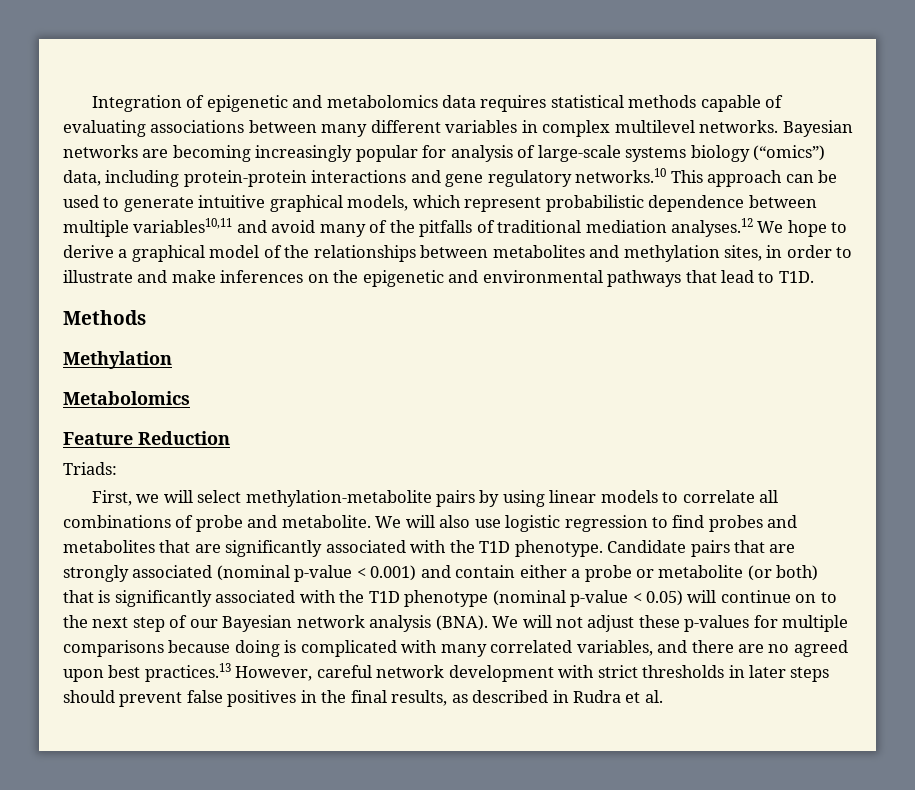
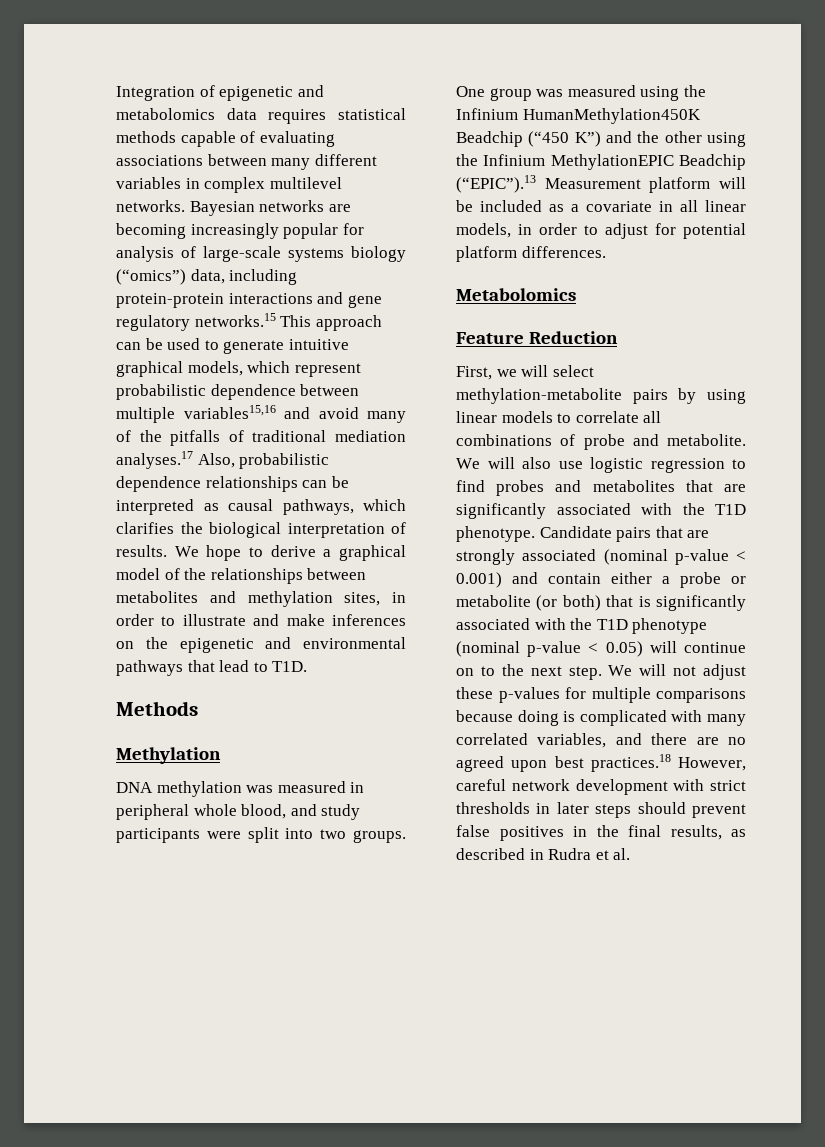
- Bayesian networks are becoming increasingly popular for analysis of large-scale systems biology (“omics”) data, including protein-protein interactions and gene regulatory networks.10 This approach can be used to generate intuitive graphical models, which represent probabilistic dependence between multiple variables10,11 and avoid many of the pitfalls of traditional mediation analyses.12 We hope to derive a graphical model of the relationships between metabolites and methylation sites, in order to illustrate and make inferences on the epigenetic and environmental pathways that lead to T1D.
+ Bayesian networks are becoming increasingly popular for analysis of large-scale systems biology (“omics”) data, including protein-protein interactions and gene regulatory networks.15 This approach can be used to generate intuitive graphical models, which represent probabilistic dependence between multiple variables15,16 and avoid many of the pitfalls of traditional mediation analyses.17 Also, probabilistic dependence relationships can be interpreted as causal pathways, which clarifies the biological interpretation of results. We hope to derive a graphical model of the relationships between metabolites and methylation sites, in order to illustrate and make inferences on the epigenetic and environmental pathways that lead to T1D.
+ DNA methylation was measured in peripheral whole blood, and study participants were split into two groups. One group was measured using the Infinium HumanMethylation450K Beadchip (“450 K”) and the other using the Infinium MethylationEPIC Beadchip (“EPIC”).13 Measurement platform will be included as a covariate in all linear models, in order to adjust for potential platform differences.
- Triads:
- Candidate pairs that are strongly associated (nominal p-value < 0.001) and contain either a probe or metabolite (or both) that is significantly associated with the T1D phenotype (nominal p-value < 0.05) will continue on to the next step of our Bayesian network analysis (BNA).
+ Candidate pairs that are strongly associated (nominal p-value < 0.001) and contain either a probe or metabolite (or both) that is significantly associated with the T1D phenotype (nominal p-value < 0.05) will continue on to the next step.
- We will not adjust these p-values for multiple comparisons because doing is complicated with many correlated variables, and there are no agreed upon best practices.13 However, careful network development with strict thresholds in later steps should prevent false positives in the final results, as described in Rudra et al.
+ We will not adjust these p-values for multiple comparisons because doing is complicated with many correlated variables, and there are no agreed upon best practices.18 However, careful network development with strict thresholds in later steps should prevent false positives in the final results, as described in Rudra et al.

